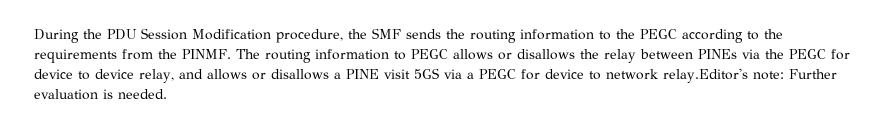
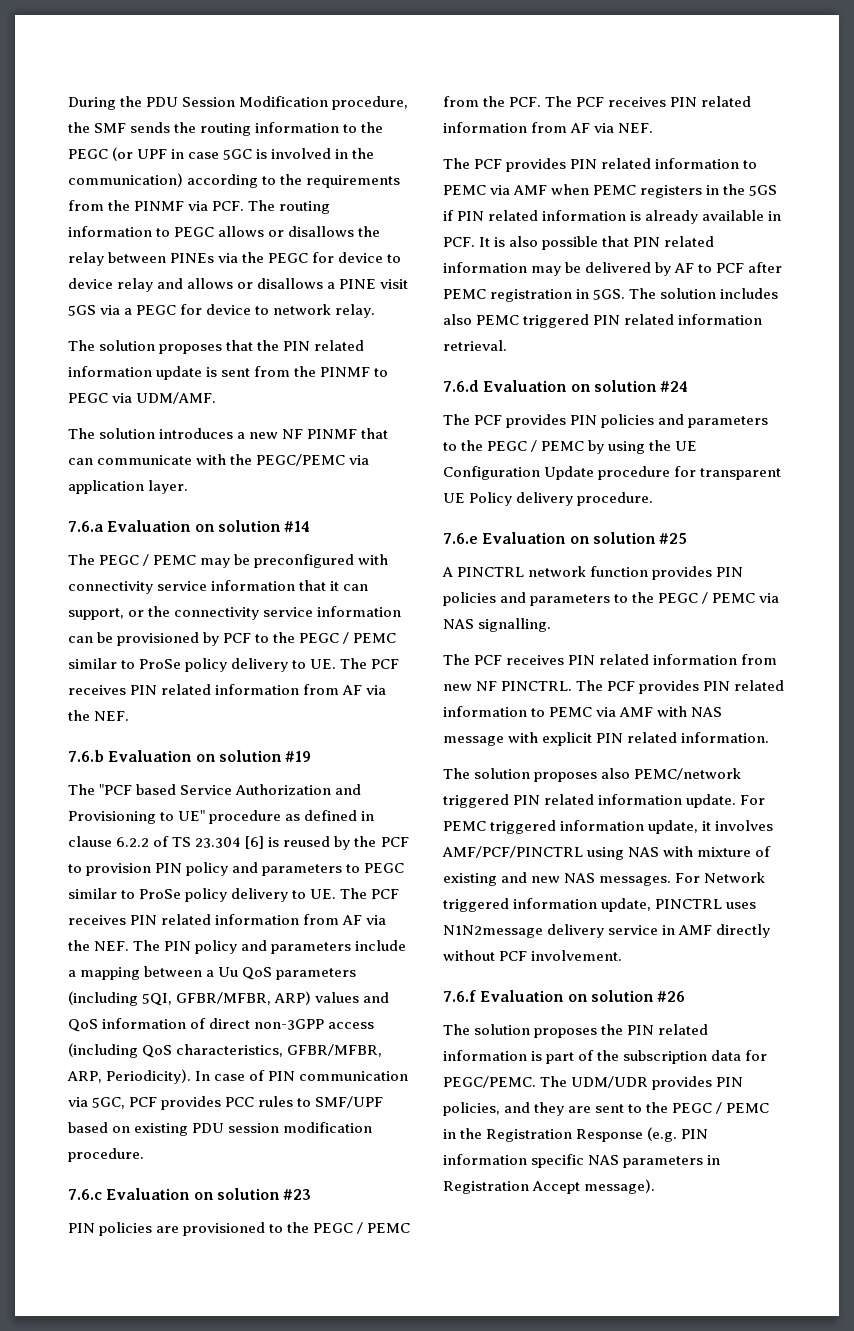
- During the PDU Session Modification procedure, the SMF sends the routing information to the PEGC according to the requirements from the PINMF. The routing information to PEGC allows or disallows the relay between PINEs via the PEGC for device to device relay, and allows or disallows a PINE visit 5GS via a PEGC for device to network relay.Editor's note: Further evaluation is needed.
+ During the PDU Session Modification procedure, the SMF sends the routing information to the PEGC (or UPF in case 5GC is involved in the communication) according to the requirements from the PINMF via PCF. The routing information to PEGC allows or disallows the relay between PINEs via the PEGC for device to device relay and allows or disallows a PINE visit 5GS via a PEGC for device to network relay.
+ The solution proposes that the PIN related information update is sent from the PINMF to PEGC via UDM/AMF.
+ The solution introduces a new NF PINMF that can communicate with the PEGC/PEMC via application layer.
+ 7.6.a Evaluation on solution #14
+ The PEGC / PEMC may be preconfigured with connectivity service information that it can support, or the connectivity service information can be provisioned by PCF to the PEGC / PEMC similar to ProSe policy delivery to UE. The PCF receives PIN related information from AF via the NEF.
+ 7.6.b Evaluation on solution #19
+ The "PCF based Service Authorization and Provisioning to UE" procedure as defined in clause 6.2.2 of TS 23.304 [6] is reused by the PCF to provision PIN policy and parameters to PEGC similar to ProSe policy delivery to UE. The PCF receives PIN related information from AF via the NEF. The PIN policy and parameters include a mapping between a Uu QoS parameters (including 5QI, GFBR/MFBR, ARP) values and QoS information of direct non-3GPP access (including QoS characteristics, GFBR/MFBR, ARP, Periodicity). In case of PIN communication via 5GC, PCF provides PCC rules to SMF/UPF based on existing PDU session modification procedure.
+ 7.6.c Evaluation on solution #23
+ PIN policies are provisioned to the PEGC / PEMC from the PCF. The PCF receives PIN related information from AF via NEF.
+ The PCF provides PIN related information to PEMC via AMF when PEMC registers in the 5GS if PIN related information is already available in PCF. It is also possible that PIN related information may be delivered by AF to PCF after PEMC registration in 5GS. The solution includes also PEMC triggered PIN related information retrieval.
+ 7.6.d Evaluation on solution #24
+ The PCF provides PIN policies and parameters to the PEGC / PEMC by using the UE Configuration Update procedure for transparent UE Policy delivery procedure.
+ 7.6.e Evaluation on solution #25
+ A PINCTRL network function provides PIN policies and parameters to the PEGC / PEMC via NAS signalling.
+ The PCF receives PIN related information from new NF PINCTRL. The PCF provides PIN related information to PEMC via AMF with NAS message with explicit PIN related information.
+ The solution proposes also PEMC/network triggered PIN related information update. For PEMC triggered information update, it involves AMF/PCF/PINCTRL using NAS with mixture of existing and new NAS messages. For Network triggered information update, PINCTRL uses N1N2message delivery service in AMF directly without PCF involvement.
+ 7.6.f Evaluation on solution #26
+ The solution proposes the PIN related information is part of the subscription data for PEGC/PEMC. The UDM/UDR provides PIN policies, and they are sent to the PEGC / PEMC in the Registration Response (e.g. PIN information specific NAS parameters in Registration Accept message).

